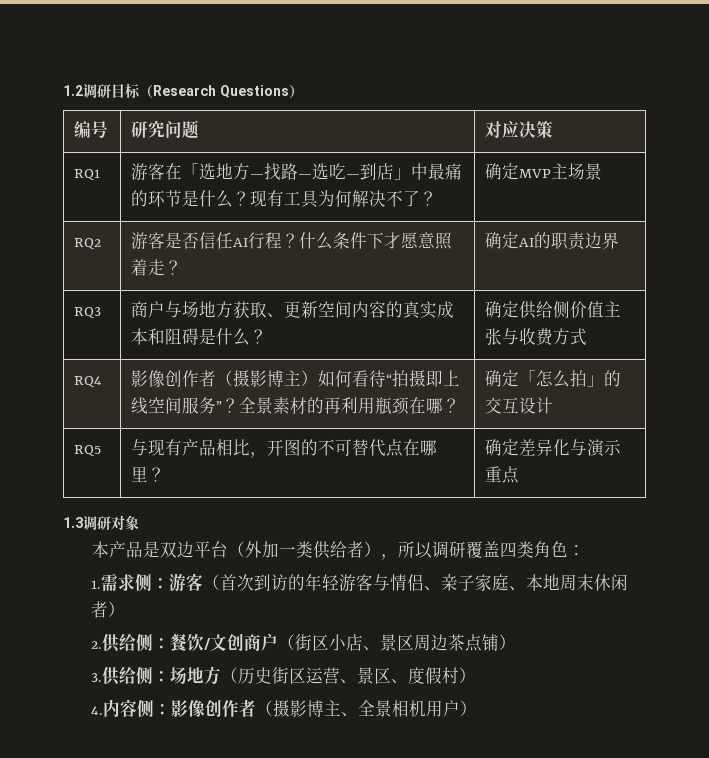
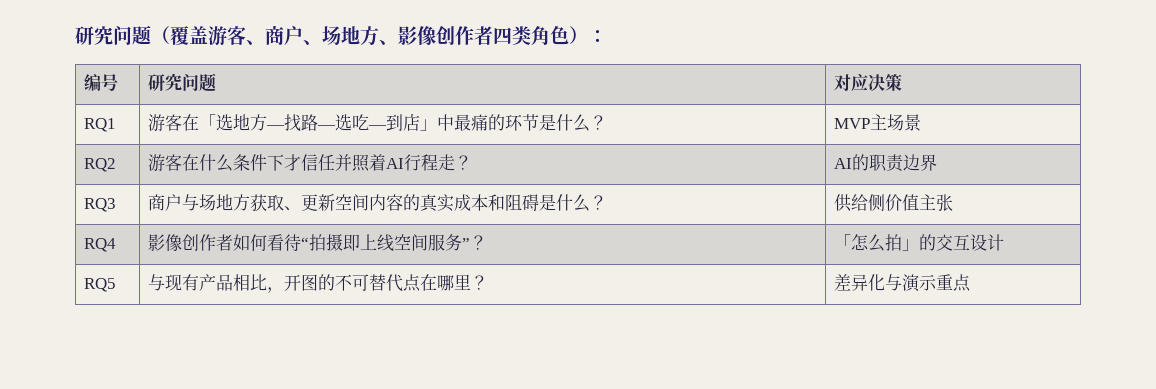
- 1.2调研目标（Research Questions）
+ 研究问题（覆盖游客、商户、场地方、影像创作者四类角色）：
- RQ1 | 游客在「选地方—找路—选吃—到店」中最痛的环节是什么？现有工具为何解决不了？ | 确定MVP主场景
+ RQ1 | 游客在「选地方—找路—选吃—到店」中最痛的环节是什么？ | MVP主场景
- RQ2 | 游客是否信任AI行程？什么条件下才愿意照着走？ | 确定AI的职责边界
+ RQ2 | 游客在什么条件下才信任并照着AI行程走？ | AI的职责边界
- RQ3 | 商户与场地方获取、更新空间内容的真实成本和阻碍是什么？ | 确定供给侧价值主张与收费方式
+ RQ3 | 商户与场地方获取、更新空间内容的真实成本和阻碍是什么？ | 供给侧价值主张
- RQ4 | 影像创作者（摄影博主）如何看待“拍摄即上线空间服务”？全景素材的再利用瓶颈在哪？ | 确定「怎么拍」的交互设计
+ RQ4 | 影像创作者如何看待“拍摄即上线空间服务”？ | 「怎么拍」的交互设计
- RQ5 | 与现有产品相比，开图的不可替代点在哪里？ | 确定差异化与演示重点
+ RQ5 | 与现有产品相比，开图的不可替代点在哪里？ | 差异化与演示重点
- 1.3调研对象
- 本产品是双边平台（外加一类供给者），所以调研覆盖四类角色：
- 1.需求侧：游客（首次到访的年轻游客与情侣、亲子家庭、本地周末休闲者）
- 2.供给侧：餐饮/文创商户（街区小店、景区周边茶点铺）
- 3.供给侧：场地方（历史街区运营、景区、度假村）
- 4.内容侧：影像创作者（摄影博主、全景相机用户）

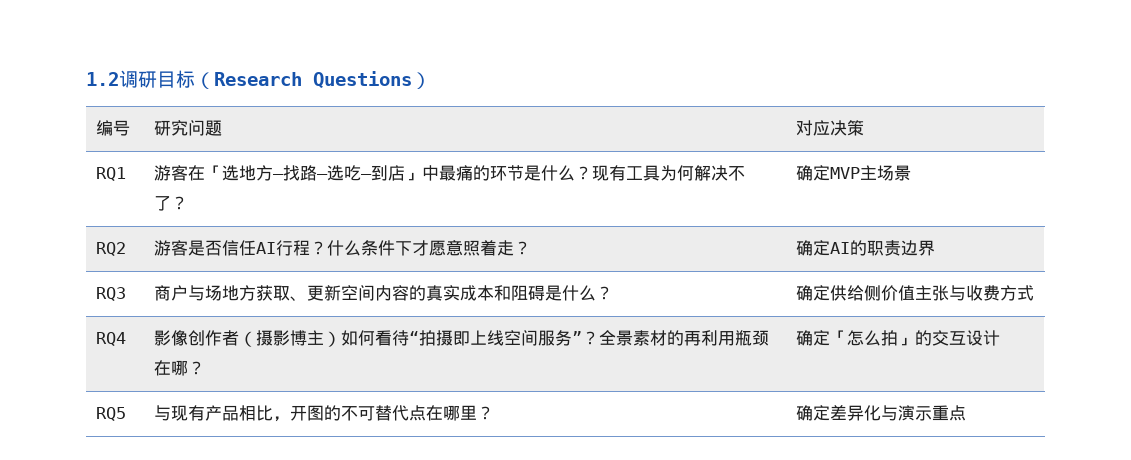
- 研究问题（覆盖游客、商户、场地方、影像创作者四类角色）：
+ 1.2调研目标（Research Questions）
- RQ1 | 游客在「选地方—找路—选吃—到店」中最痛的环节是什么？ | MVP主场景
+ RQ1 | 游客在「选地方—找路—选吃—到店」中最痛的环节是什么？现有工具为何解决不了？ | 确定MVP主场景
- RQ2 | 游客在什么条件下才信任并照着AI行程走？ | AI的职责边界
+ RQ2 | 游客是否信任AI行程？什么条件下才愿意照着走？ | 确定AI的职责边界
- RQ3 | 商户与场地方获取、更新空间内容的真实成本和阻碍是什么？ | 供给侧价值主张
+ RQ3 | 商户与场地方获取、更新空间内容的真实成本和阻碍是什么？ | 确定供给侧价值主张与收费方式
- RQ4 | 影像创作者如何看待“拍摄即上线空间服务”？ | 「怎么拍」的交互设计
+ RQ4 | 影像创作者（摄影博主）如何看待“拍摄即上线空间服务”？全景素材的再利用瓶颈在哪？ | 确定「怎么拍」的交互设计
- RQ5 | 与现有产品相比，开图的不可替代点在哪里？ | 差异化与演示重点
+ RQ5 | 与现有产品相比，开图的不可替代点在哪里？ | 确定差异化与演示重点

